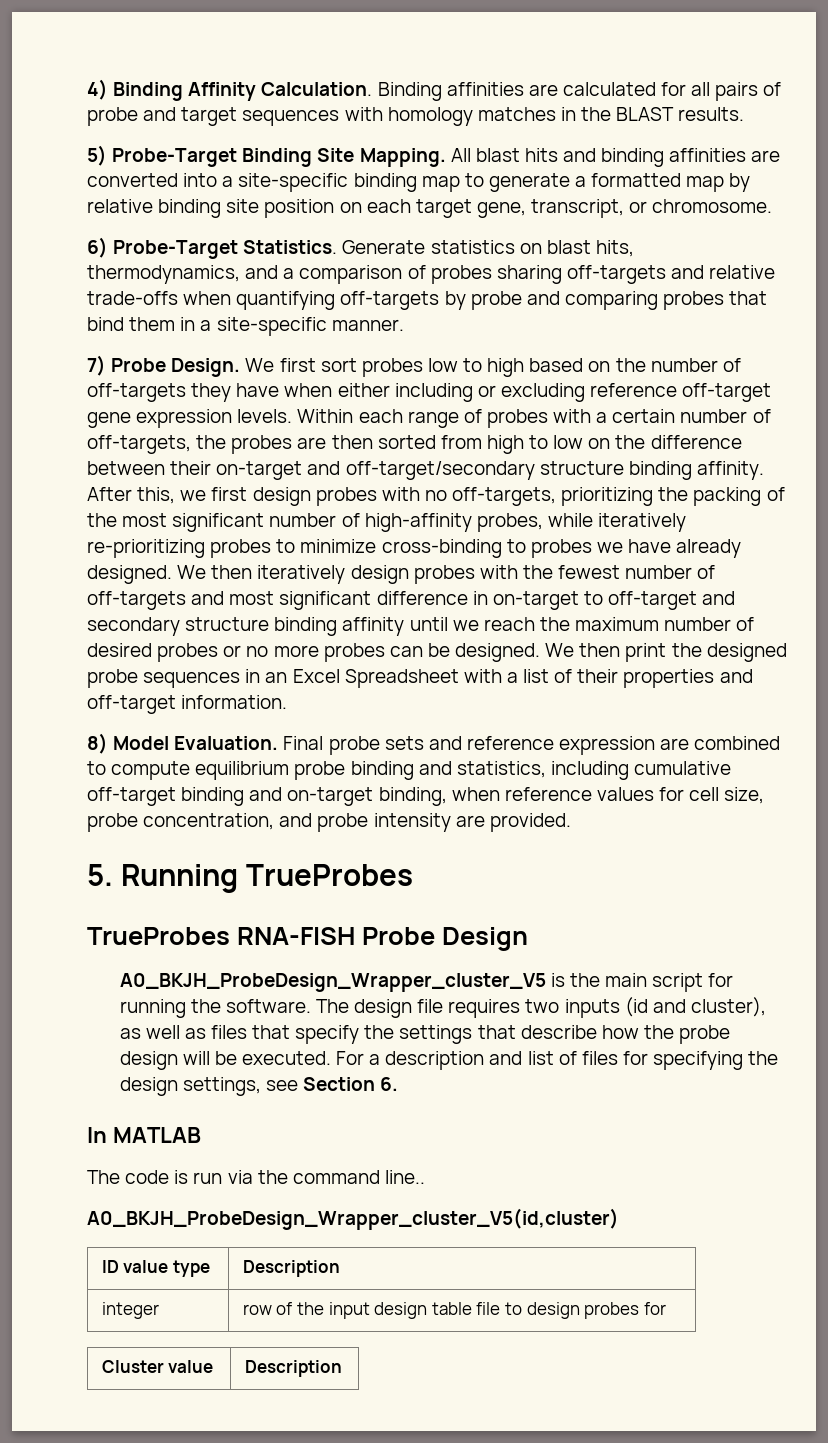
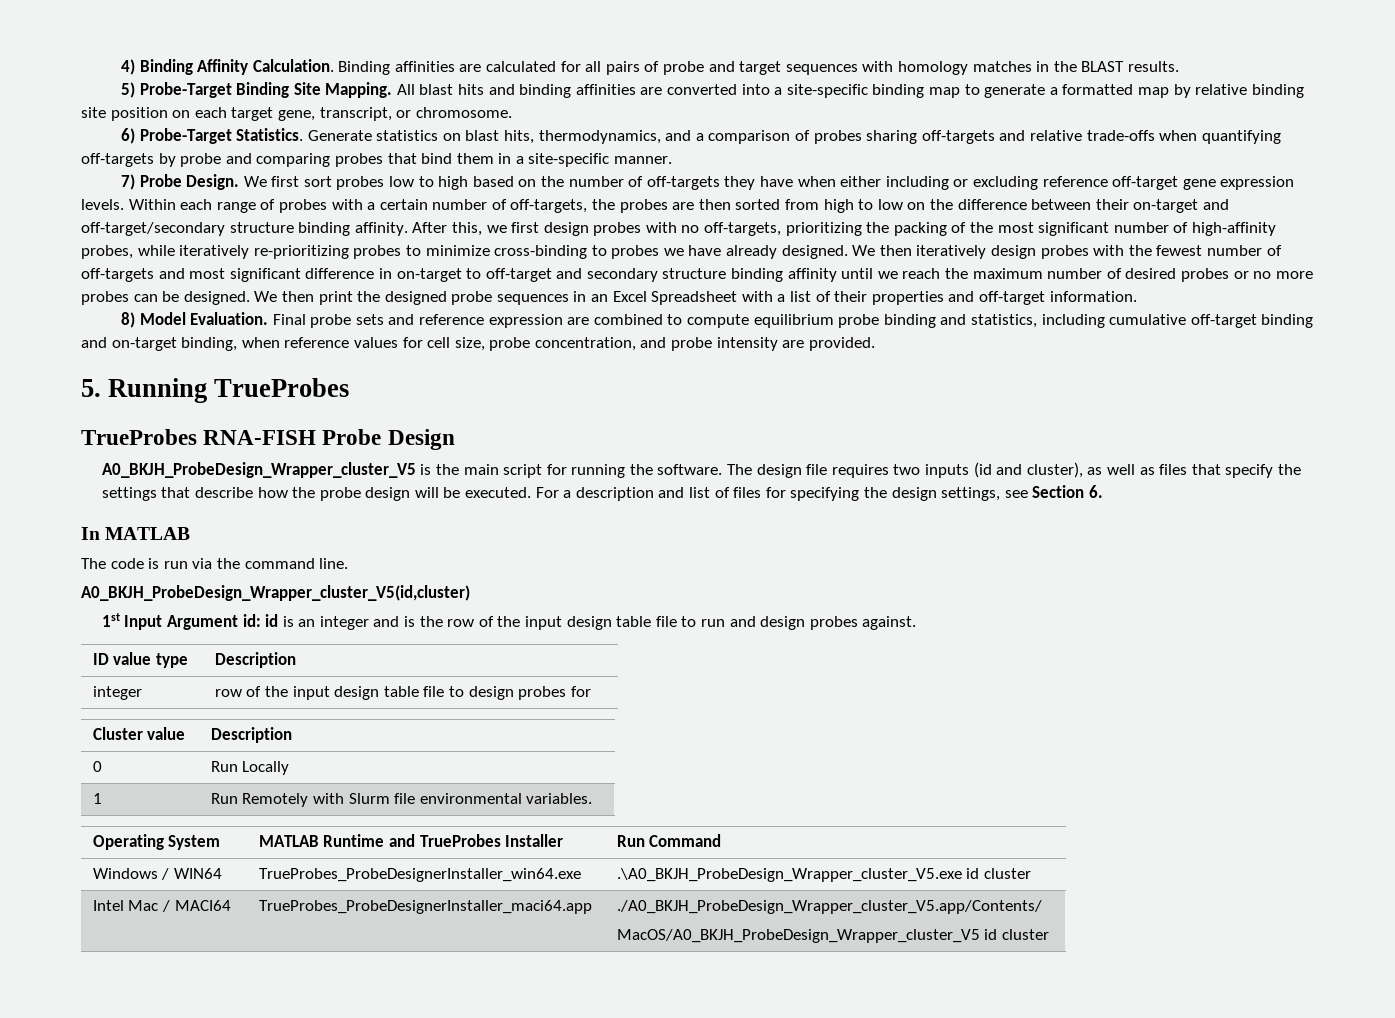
- The code is run via the command line..
+ The code is run via the command line.
+ 1st Input Argument id: id is an integer and is the row of the input design table file to run and design probes against.
+ 0 | Run Locally
+ 1 | Run Remotely with Slurm file environmental variables.
+ Operating System | MATLAB Runtime and TrueProbes Installer | Run Command
+ Windows / WIN64 | TrueProbes_ProbeDesignerInstaller_win64.exe | .\A0_BKJH_ProbeDesign_Wrapper_cluster_V5.exe id cluster
+ Intel Mac / MACI64 | TrueProbes_ProbeDesignerInstaller_maci64.app | ./A0_BKJH_ProbeDesign_Wrapper_cluster_V5.app/Contents/
+ MacOS/A0_BKJH_ProbeDesign_Wrapper_cluster_V5 id cluster

